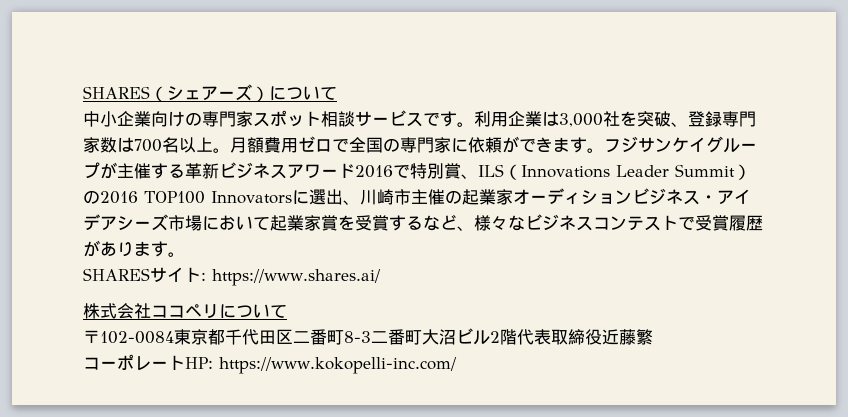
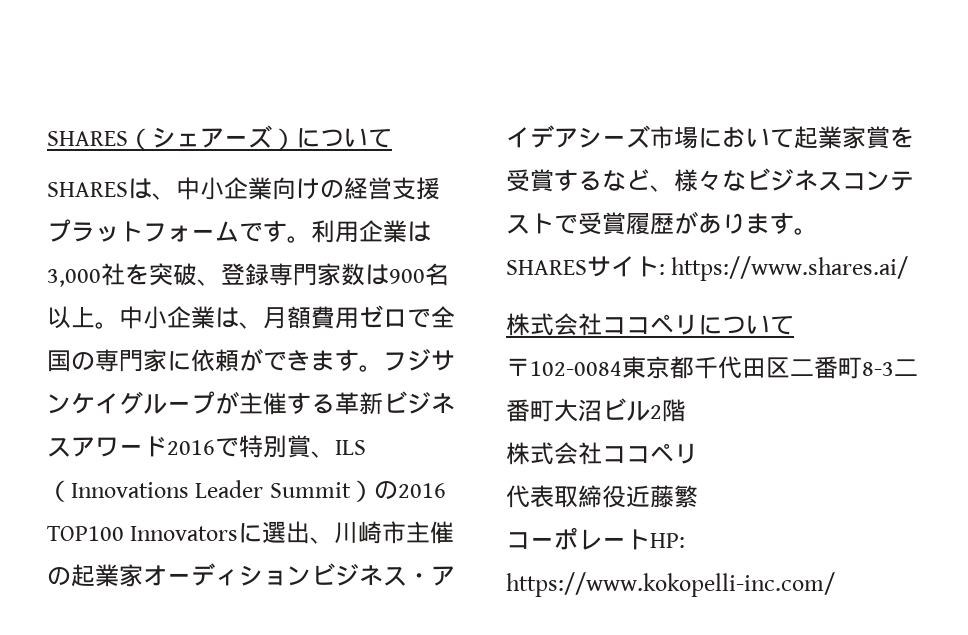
- 中小企業向けの専門家スポット相談サービスです。
+ SHARESは、中小企業向けの経営支援プラットフォームです。
- 利用企業は3,000社を突破、登録専門家数は700名以上。
+ 利用企業は3,000社を突破、登録専門家数は900名以上。
- 月額費用ゼロで全国の専門家に依頼ができます。
+ 中小企業は、月額費用ゼロで全国の専門家に依頼ができます。
- 〒102-0084東京都千代田区二番町8-3二番町大沼ビル2階代表取締役近藤繁
+ 〒102-0084東京都千代田区二番町8-3二番町大沼ビル2階
+ 株式会社ココペリ
+ 代表取締役近藤繁

